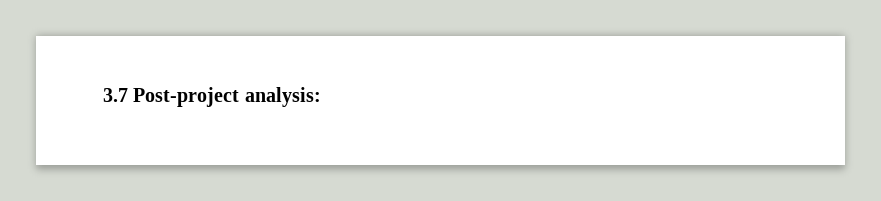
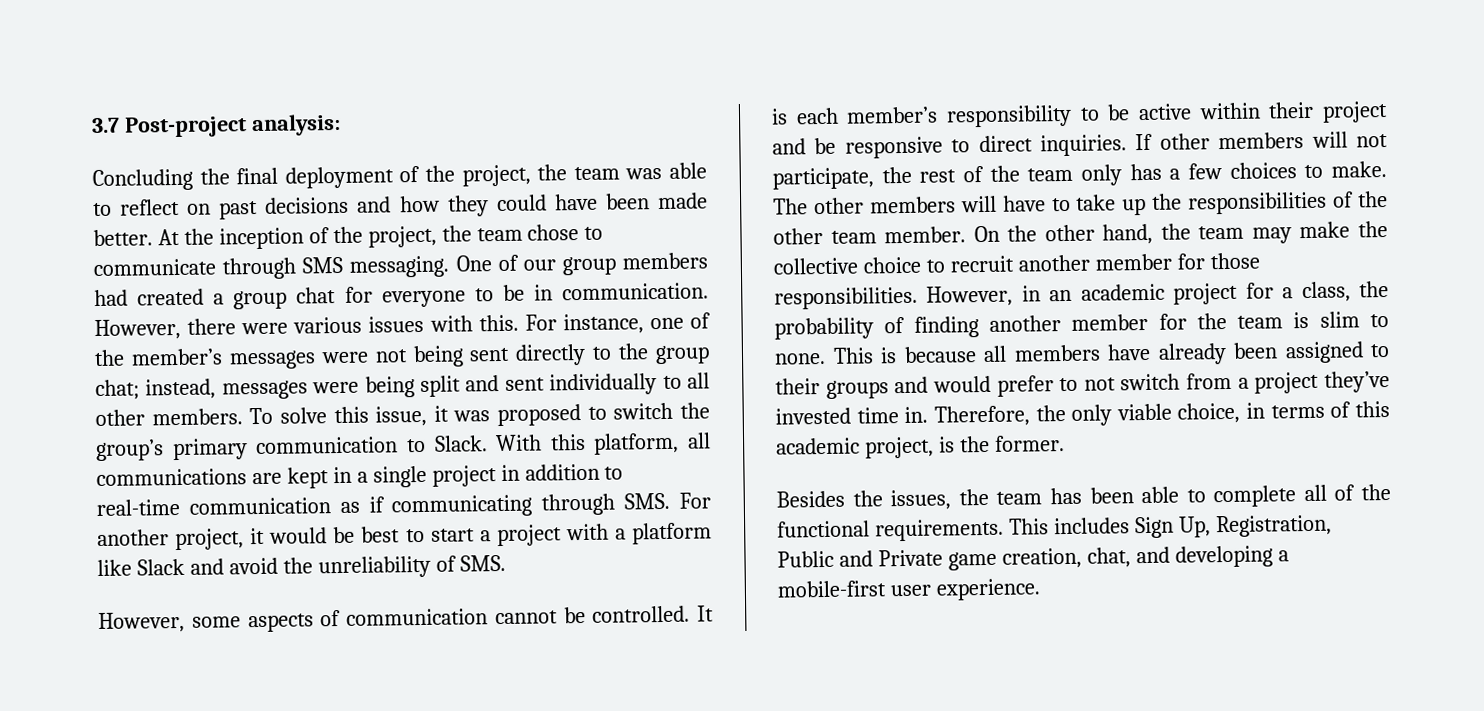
+ Concluding the final deployment of the project, the team was able to reflect on past decisions and how they could have been made better. At the inception of the project, the team chose to communicate through SMS messaging. One of our group members had created a group chat for everyone to be in communication. However, there were various issues with this. For instance, one of the member’s messages were not being sent directly to the group chat; instead, messages were being split and sent individually to all other members. To solve this issue, it was proposed to switch the group’s primary communication to Slack. With this platform, all communications are kept in a single project in addition to real-time communication as if communicating through SMS. For another project, it would be best to start a project with a platform like Slack and avoid the unreliability of SMS.
+ However, some aspects of communication cannot be controlled. It is each member’s responsibility to be active within their project and be responsive to direct inquiries. If other members will not participate, the rest of the team only has a few choices to make. The other members will have to take up the responsibilities of the other team member. On the other hand, the team may make the collective choice to recruit another member for those responsibilities. However, in an academic project for a class, the probability of finding another member for the team is slim to none. This is because all members have already been assigned to their groups and would prefer to not switch from a project they’ve invested time in. Therefore, the only viable choice, in terms of this academic project, is the former.
+ Besides the issues, the team has been able to complete all of the functional requirements. This includes Sign Up, Registration, Public and Private game creation, chat, and developing a mobile-first user experience.

